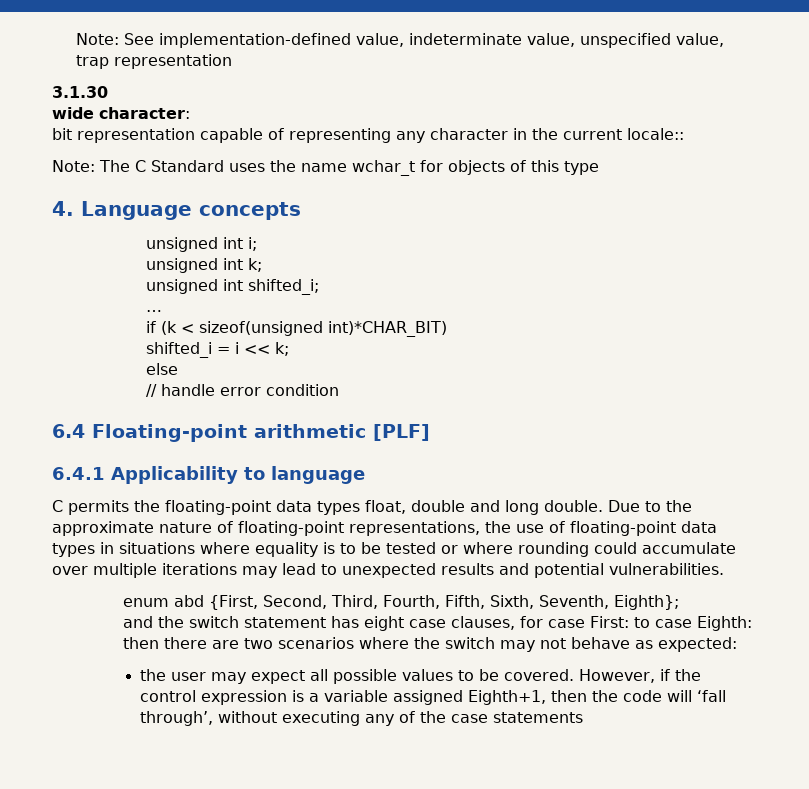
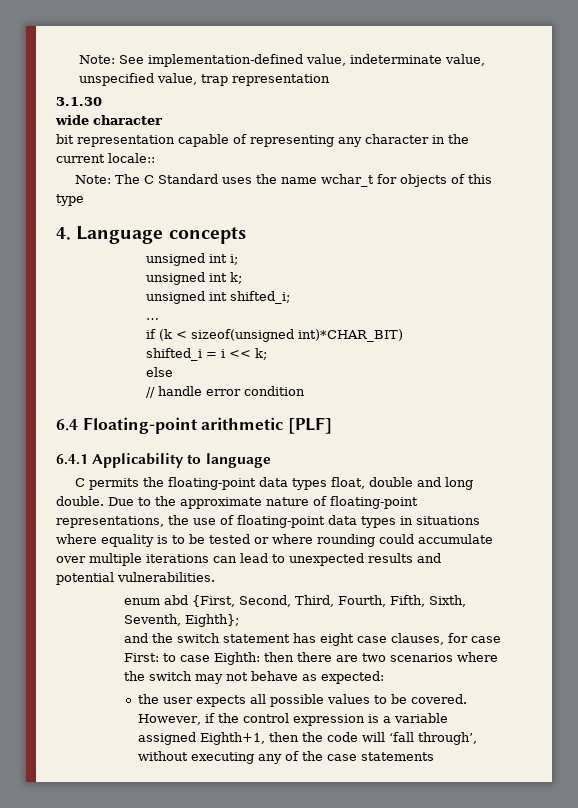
- wide character:
+ wide character
- Due to the approximate nature of floating-point representations, the use of floating-point data types in situations where equality is to be tested or where rounding could accumulate over multiple iterations may lead to unexpected results and potential vulnerabilities.
+ Due to the approximate nature of floating-point representations, the use of floating-point data types in situations where equality is to be tested or where rounding could accumulate over multiple iterations can lead to unexpected results and potential vulnerabilities.
- the user may expect all possible values to be covered.
+ the user expects all possible values to be covered.

